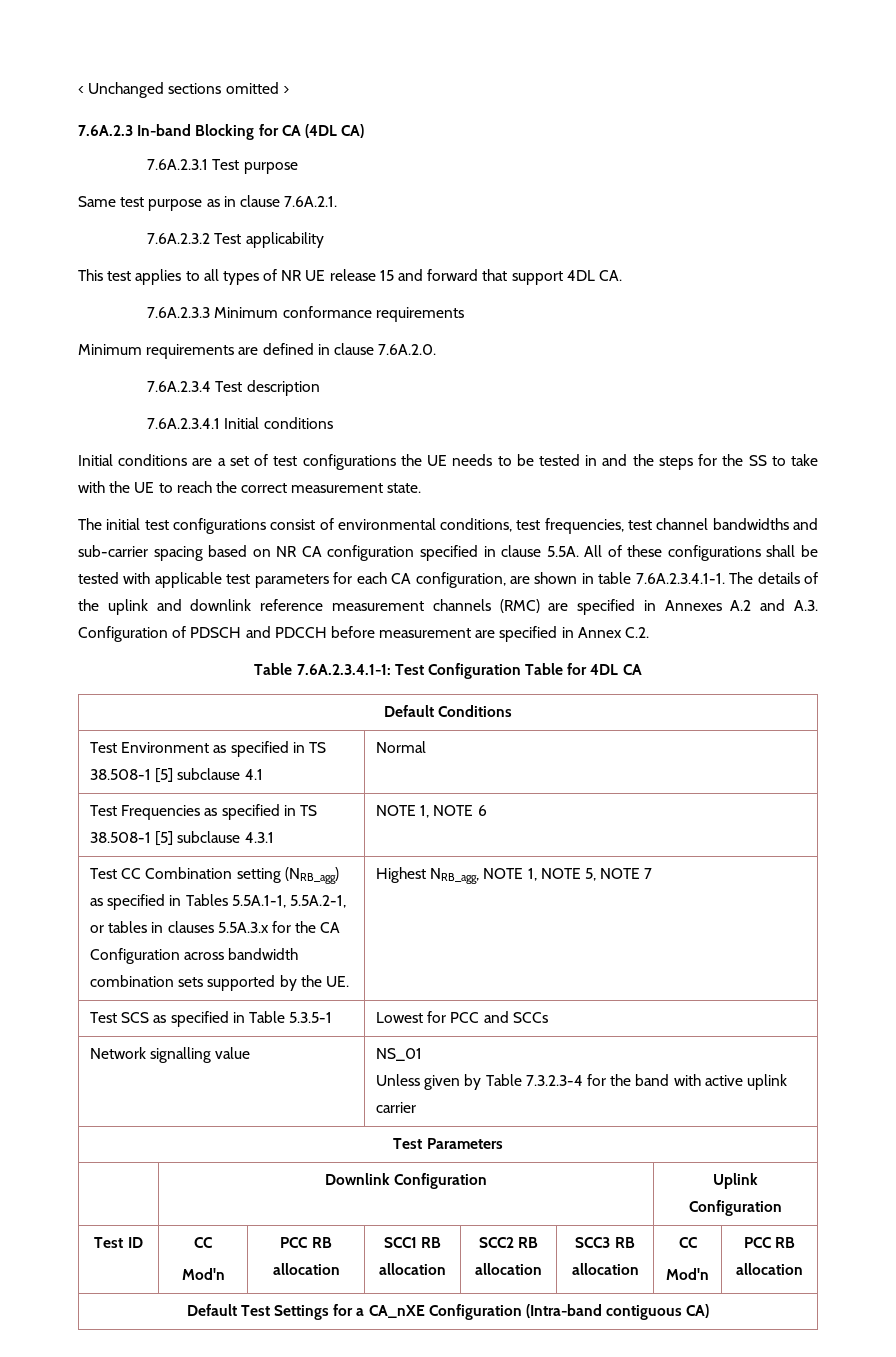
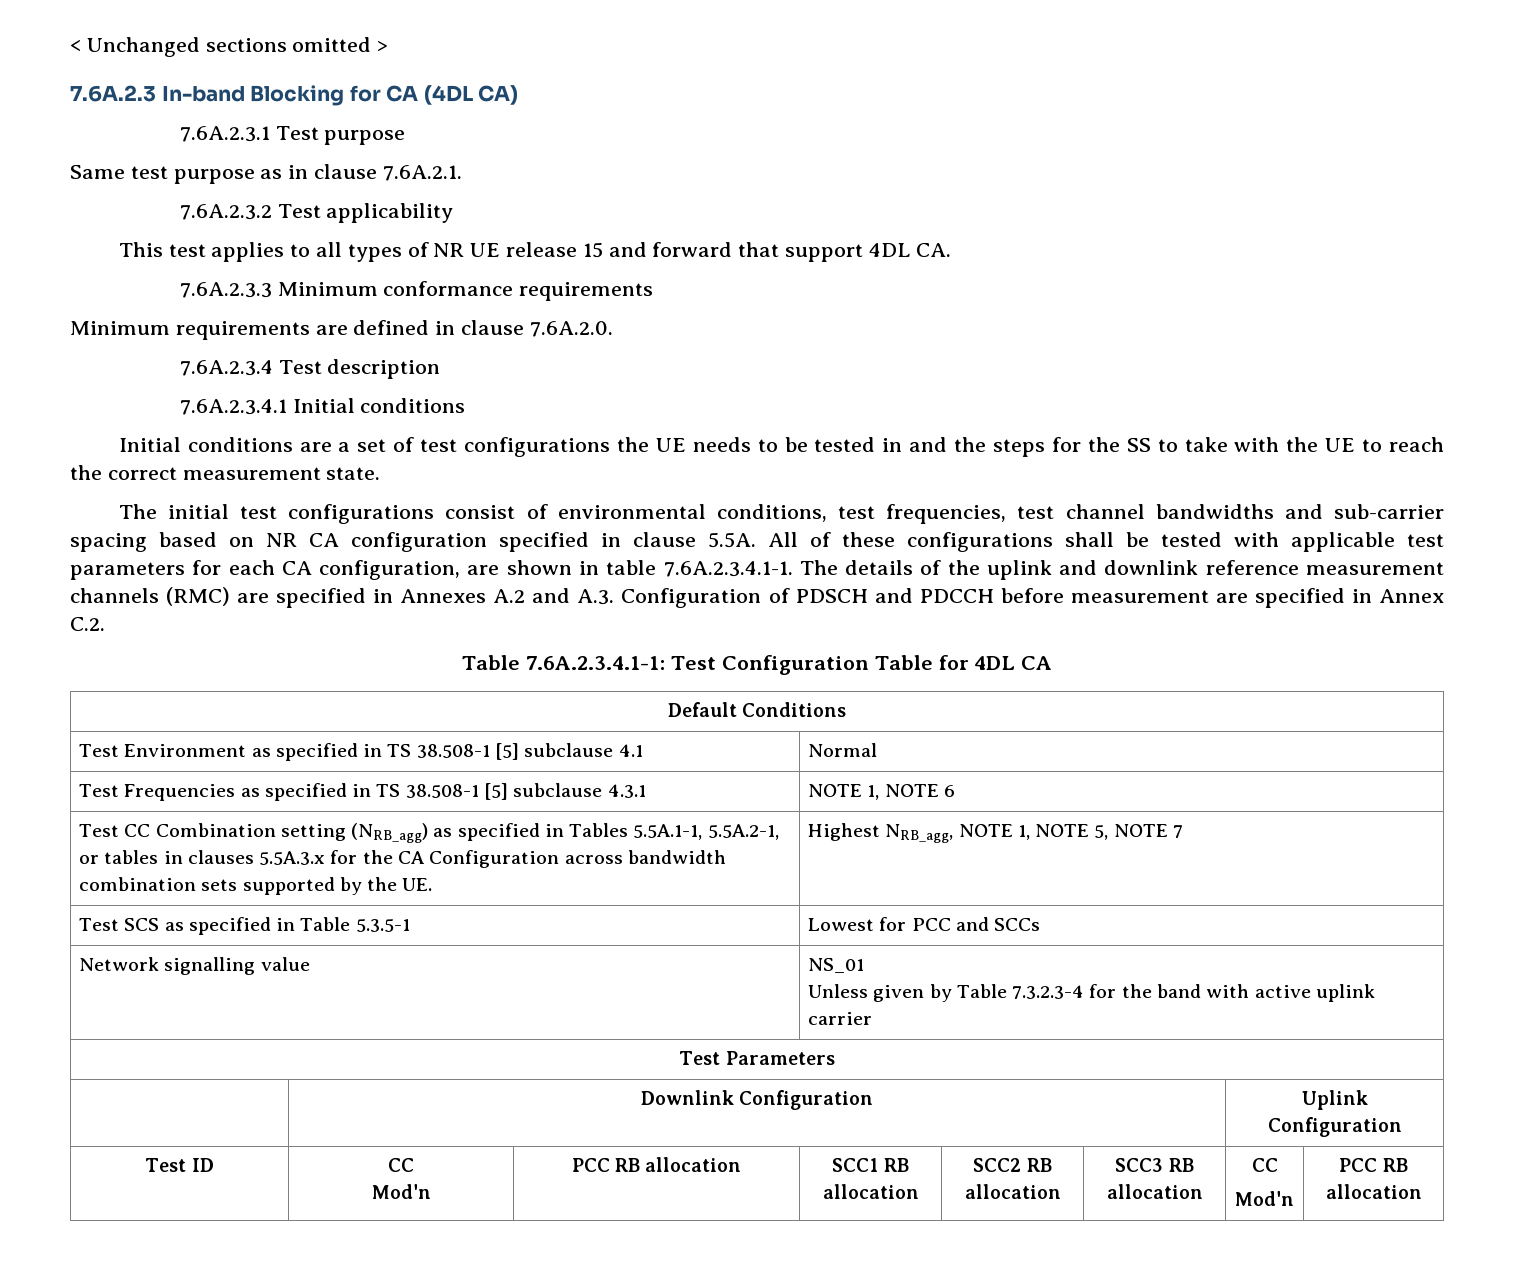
- Default Test Settings for a CA_nXE Configuration (Intra-band contiguous CA)

